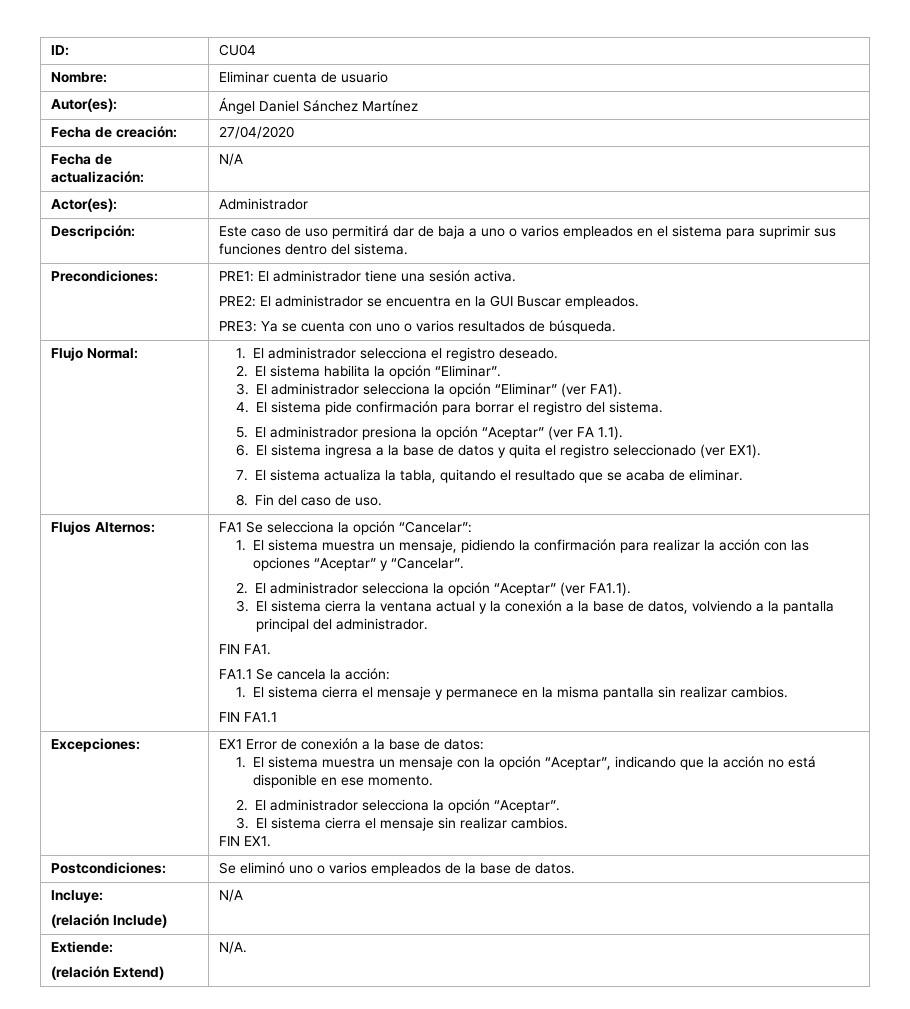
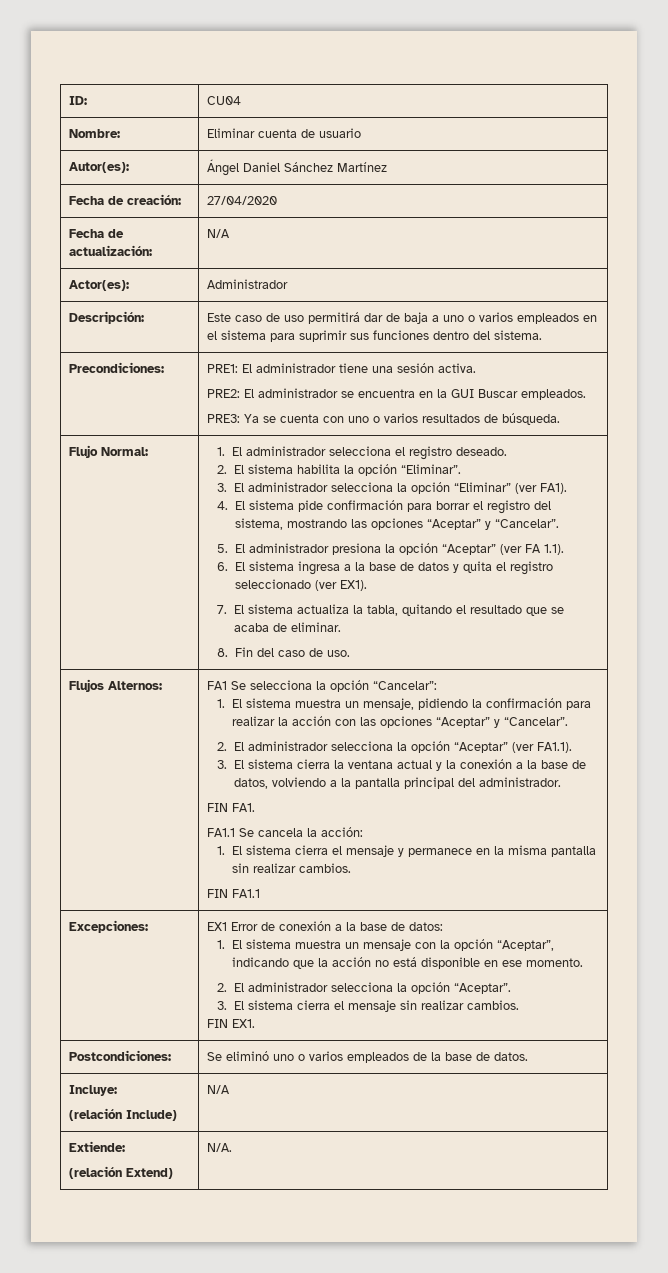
- 4. El sistema pide confirmación para borrar el registro del sistema.
+ 4. El sistema pide confirmación para borrar el registro del sistema, mostrando las opciones “Aceptar” y “Cancelar”.

